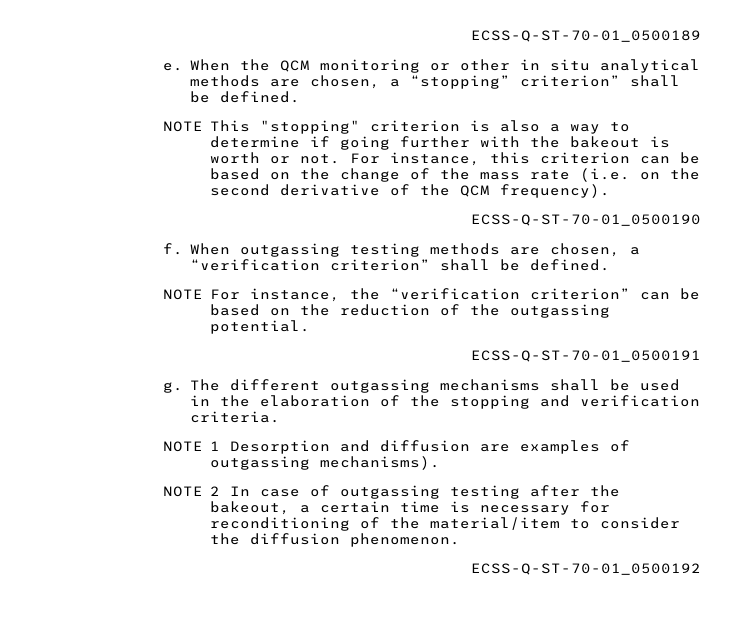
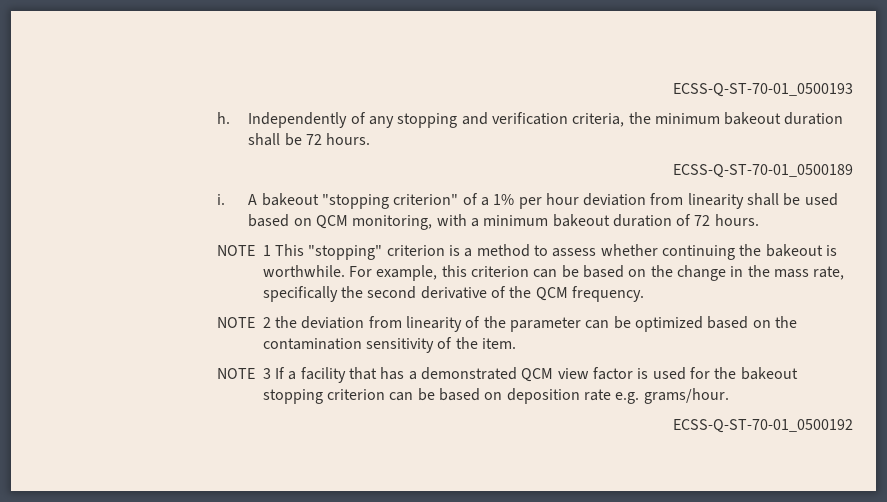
+ ECSS-Q-ST-70-01_0500193
+ h. Independently of any stopping and verification criteria, the minimum bakeout duration shall be 72 hours.
  ECSS-Q-ST-70-01_0500189
- e. When the QCM monitoring or other in situ analytical methods are chosen, a “stopping” criterion” shall be defined.
- NOTE This "stopping" criterion is also a way to determine if going further with the bakeout is worth or not. For instance, this criterion can be based on the change of the mass rate (i.e. on the second derivative of the QCM frequency).
- ECSS-Q-ST-70-01_0500190
- f. When outgassing testing methods are chosen, a “verification criterion” shall be defined.
- NOTE For instance, the “verification criterion” can be based on the reduction of the outgassing potential.
- ECSS-Q-ST-70-01_0500191
- g. The different outgassing mechanisms shall be used in the elaboration of the stopping and verification criteria.
- NOTE 1 Desorption and diffusion are examples of outgassing mechanisms).
- NOTE 2 In case of outgassing testing after the bakeout, a certain time is necessary for reconditioning of the material/item to consider the diffusion phenomenon.
+ i. A bakeout "stopping criterion" of a 1% per hour deviation from linearity shall be used based on QCM monitoring, with a minimum bakeout duration of 72 hours.
+ NOTE 1 This "stopping" criterion is a method to assess whether continuing the bakeout is worthwhile. For example, this criterion can be based on the change in the mass rate, specifically the second derivative of the QCM frequency.
+ NOTE 2 the deviation from linearity of the parameter can be optimized based on the contamination sensitivity of the item.
+ NOTE 3 If a facility that has a demonstrated QCM view factor is used for the bakeout stopping criterion can be based on deposition rate e.g. grams/hour.

